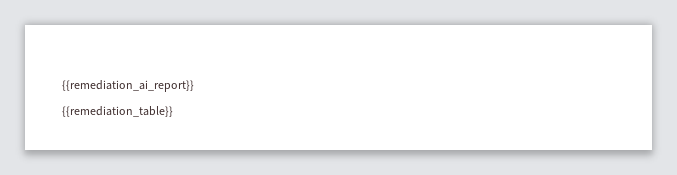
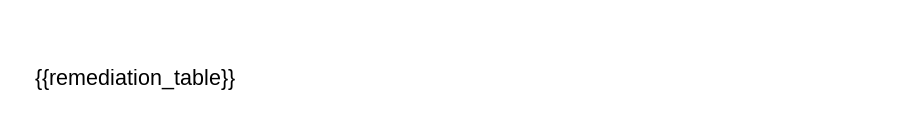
- {{remediation_ai_report}}

